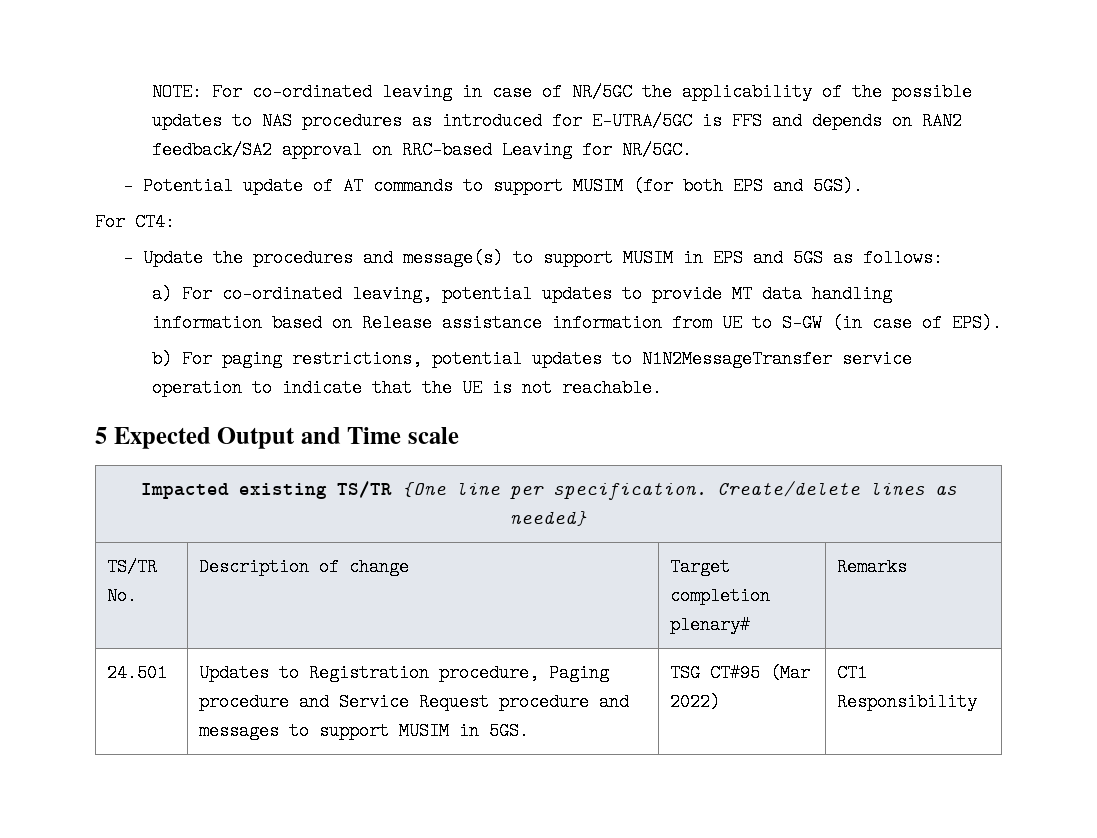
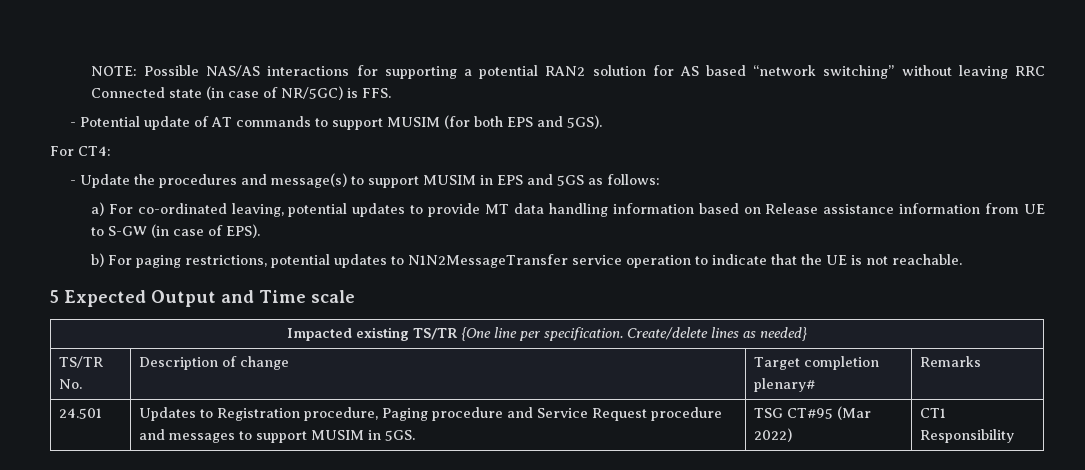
- NOTE: For co-ordinated leaving in case of NR/5GC the applicability of the possible updates to NAS procedures as introduced for E-UTRA/5GC is FFS and depends on RAN2 feedback/SA2 approval on RRC-based Leaving for NR/5GC.
+ NOTE: Possible NAS/AS interactions for supporting a potential RAN2 solution for AS based “network switching” without leaving RRC Connected state (in case of NR/5GC) is FFS.

